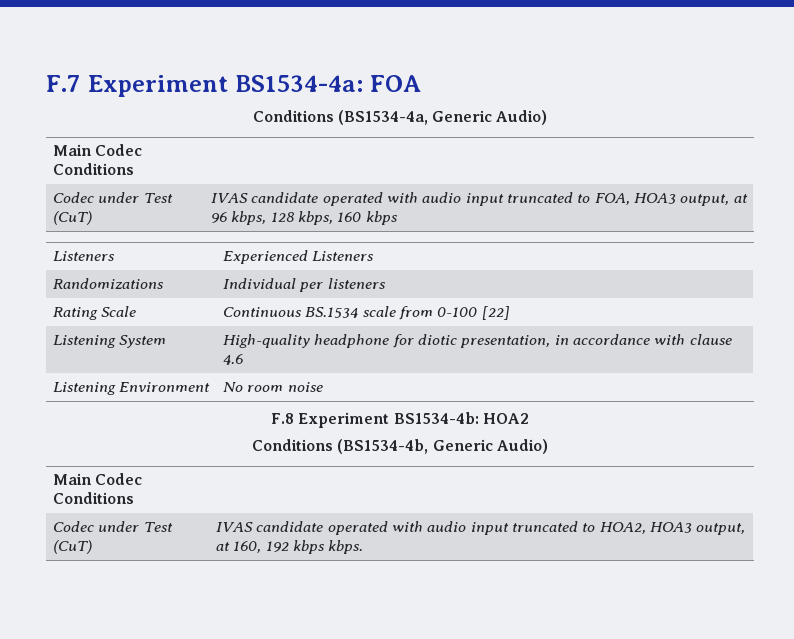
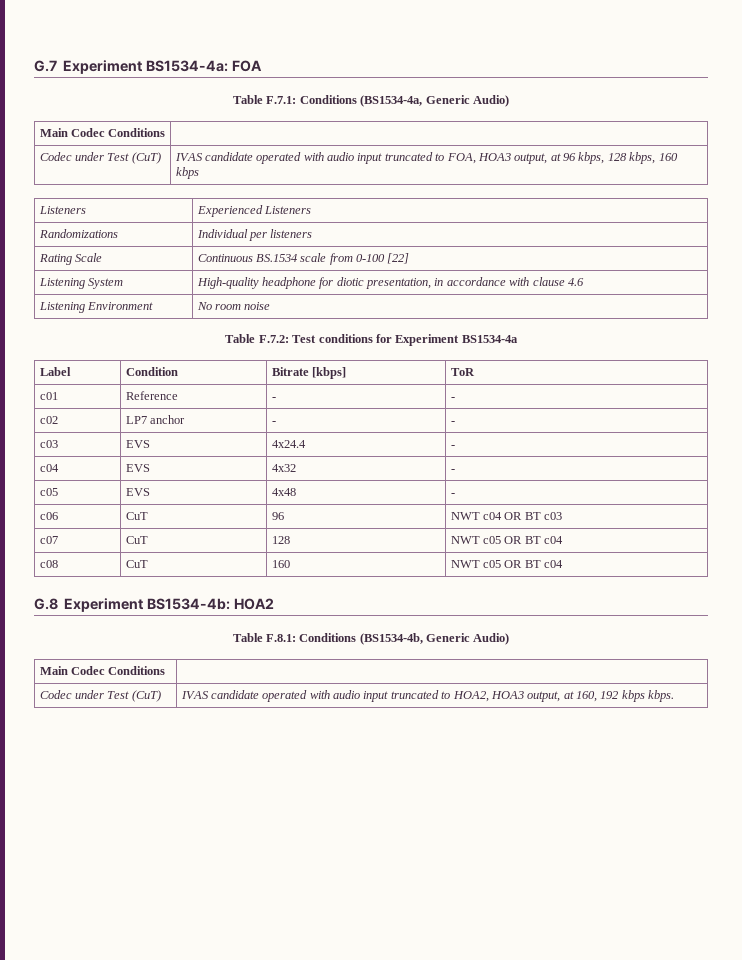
- F.7 Experiment BS1534-4a: FOA
+ G.7 Experiment BS1534-4a: FOA
- Conditions (BS1534-4a, Generic Audio)
+ Table F.7.1: Conditions (BS1534-4a, Generic Audio)
- F.8 Experiment BS1534-4b: HOA2
+ Table F.7.2: Test conditions for Experiment BS1534-4a
+ Label | Condition | Bitrate [kbps] | ToR
+ c01 | Reference | - | -
+ c02 | LP7 anchor | - | -
+ c03 | EVS | 4x24.4 | -
+ c04 | EVS | 4x32 | -
+ c05 | EVS | 4x48 | -
+ c06 | CuT | 96 | NWT c04 OR BT c03
+ c07 | CuT | 128 | NWT c05 OR BT c04
+ c08 | CuT | 160 | NWT c05 OR BT c04
+ G.8 Experiment BS1534-4b: HOA2
- Conditions (BS1534-4b, Generic Audio)
+ Table F.8.1: Conditions (BS1534-4b, Generic Audio)

